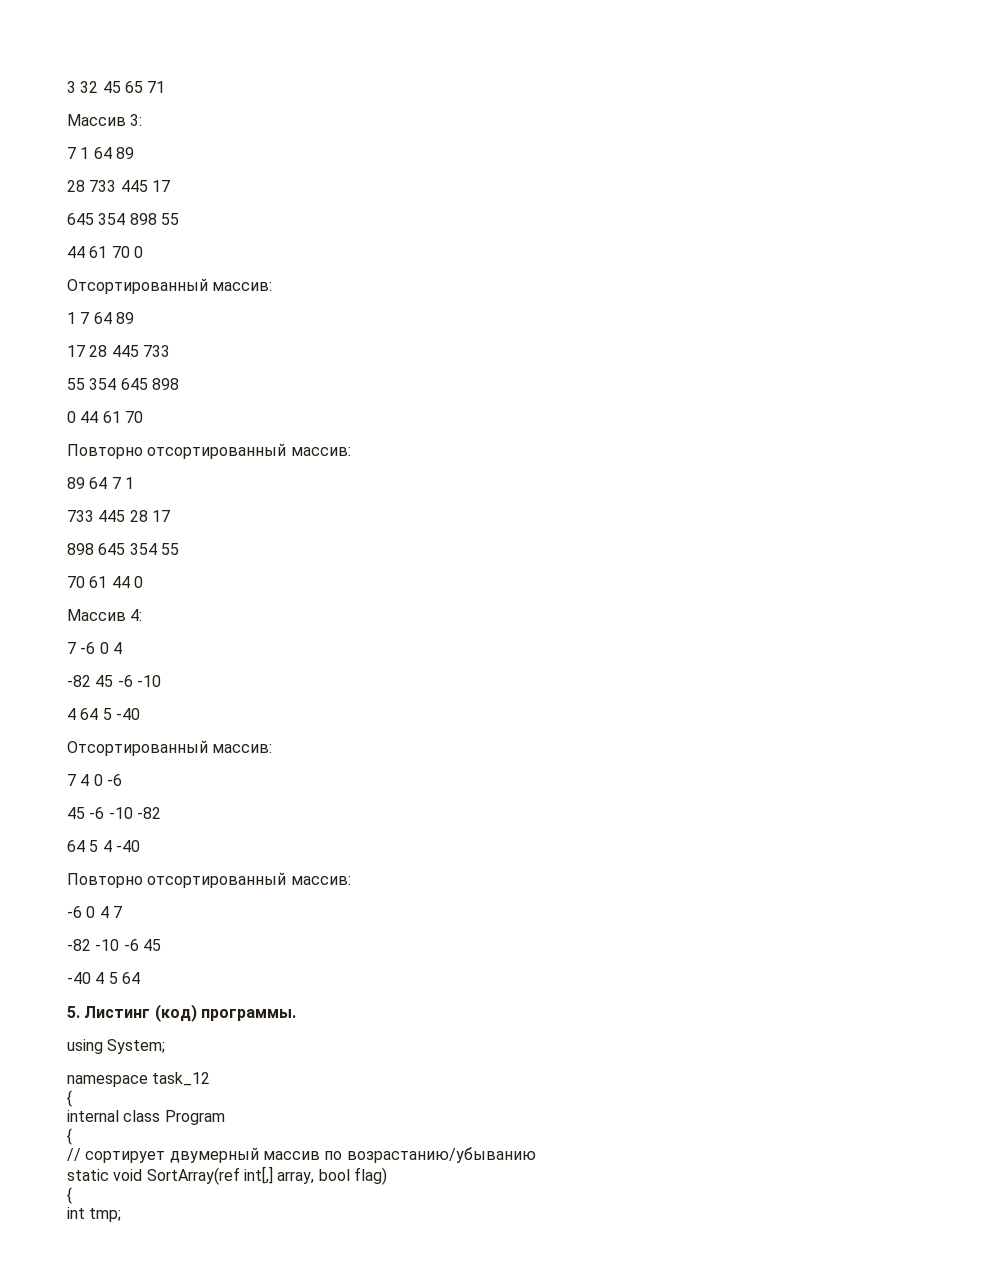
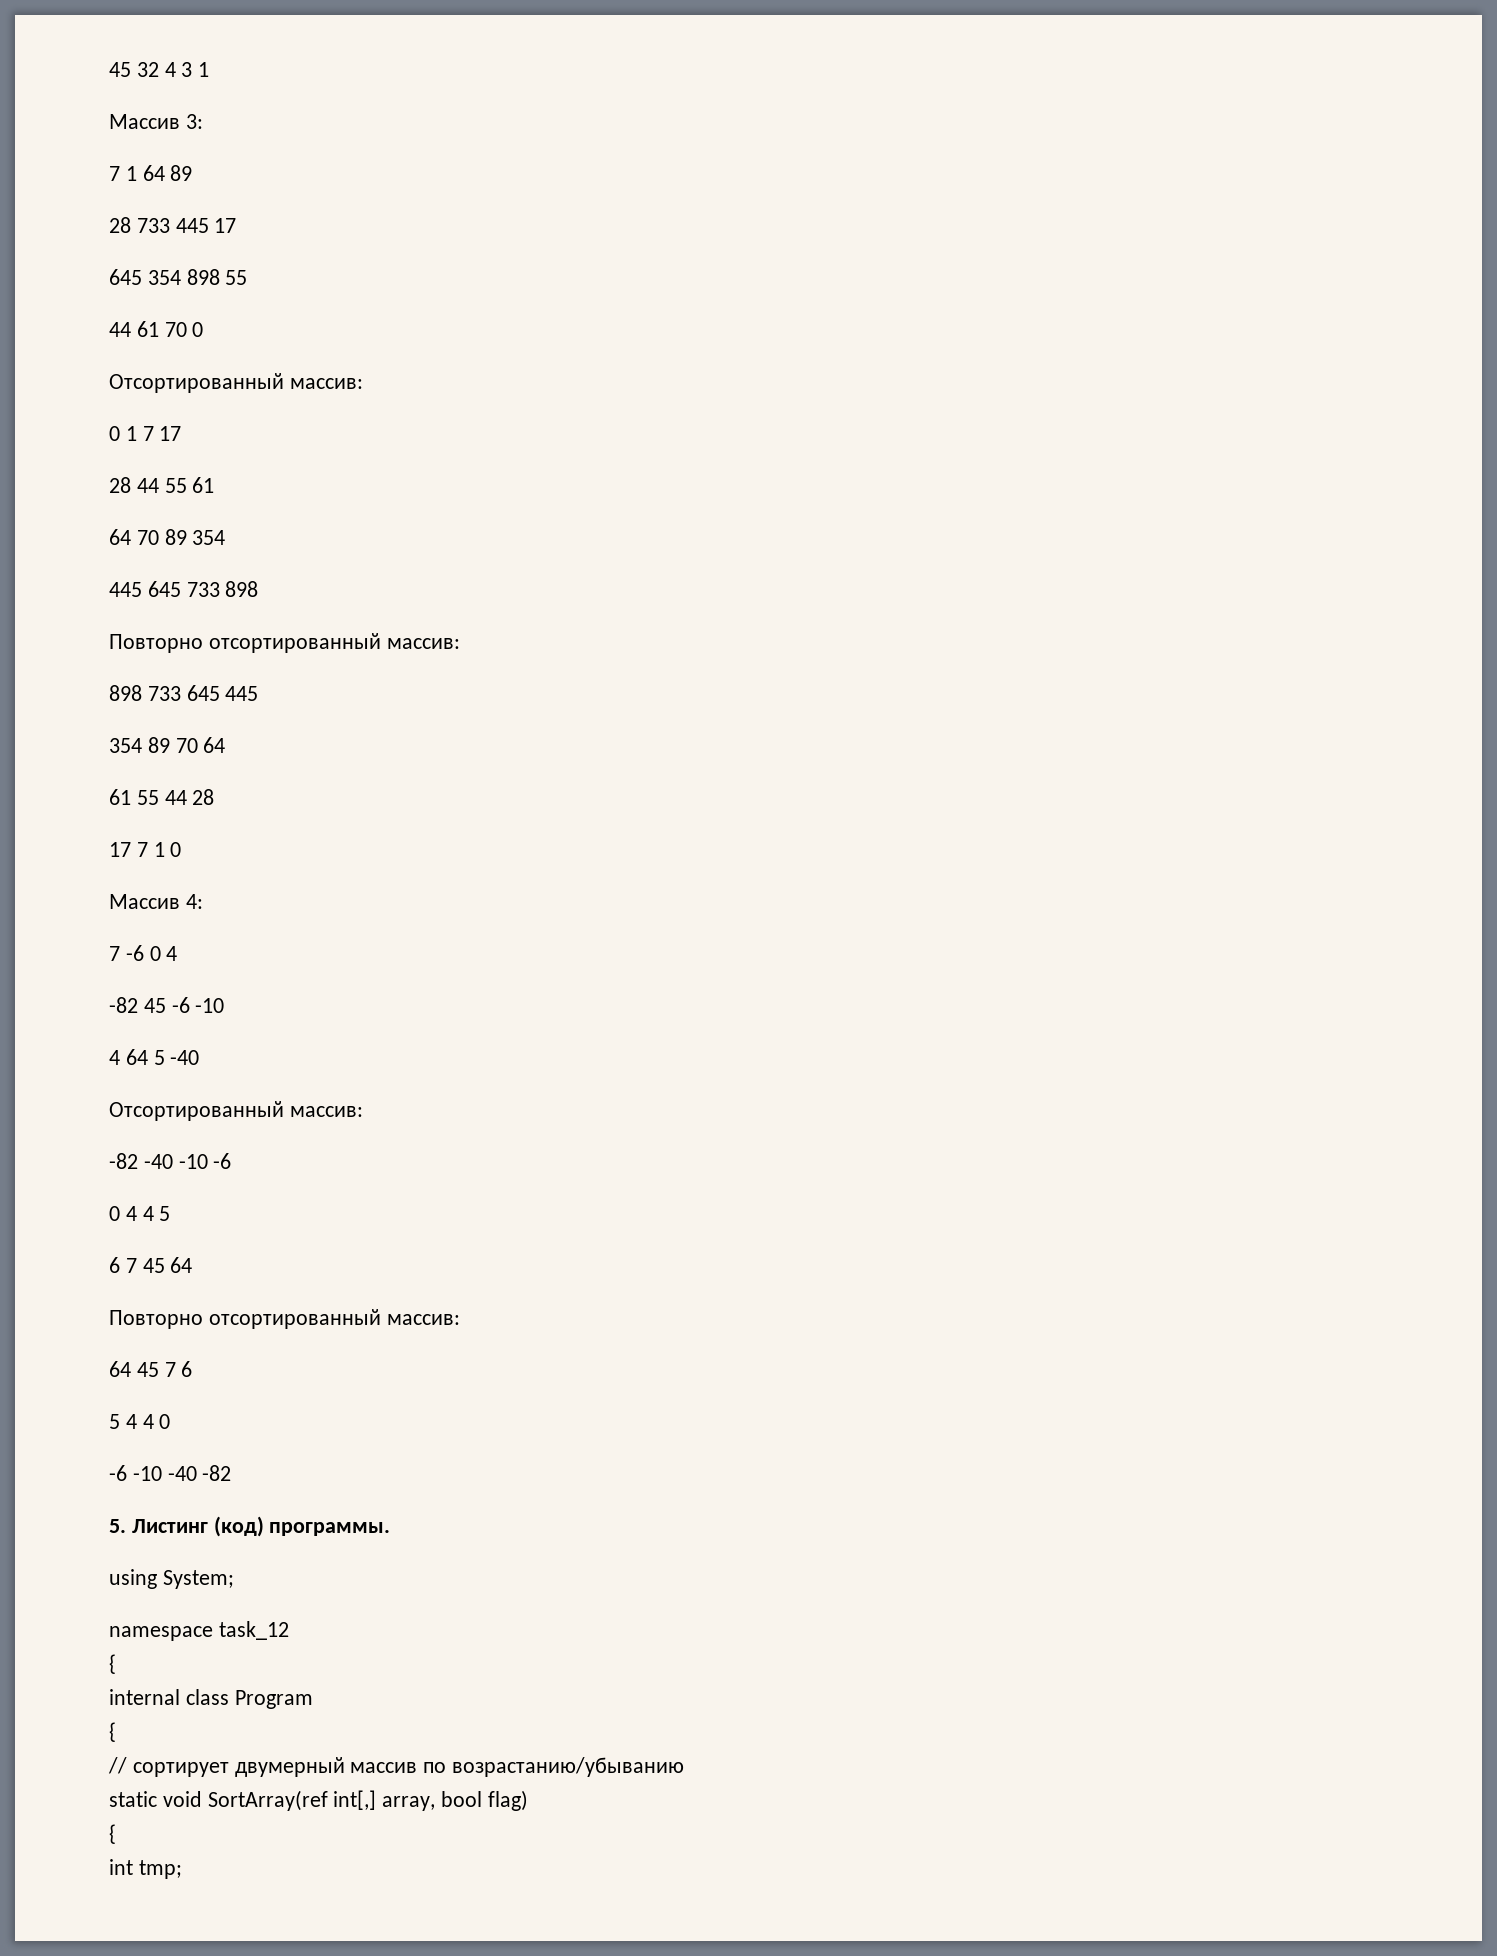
- 3 32 45 65 71
+ 45 32 4 3 1
- 1 7 64 89
- 17 28 445 733
- 55 354 645 898
- 0 44 61 70
+ 0 1 7 17
+ 28 44 55 61
+ 64 70 89 354
+ 445 645 733 898
  Повторно отсортированный массив:
- 89 64 7 1
- 733 445 28 17
- 898 645 354 55
- 70 61 44 0
+ 898 733 645 445
+ 354 89 70 64
+ 61 55 44 28
+ 17 7 1 0
- 7 4 0 -6
- 45 -6 -10 -82
- 64 5 4 -40
+ -82 -40 -10 -6
+ 0 4 4 5
+ 6 7 45 64
  Повторно отсортированный массив:
- -6 0 4 7
- -82 -10 -6 45
- -40 4 5 64
+ 64 45 7 6
+ 5 4 4 0
+ -6 -10 -40 -82

